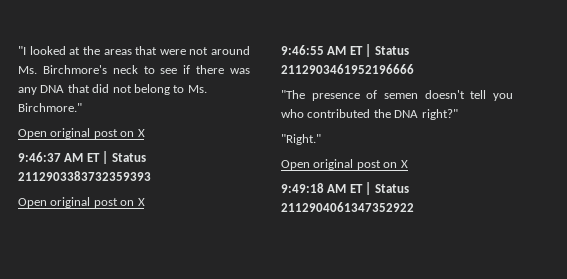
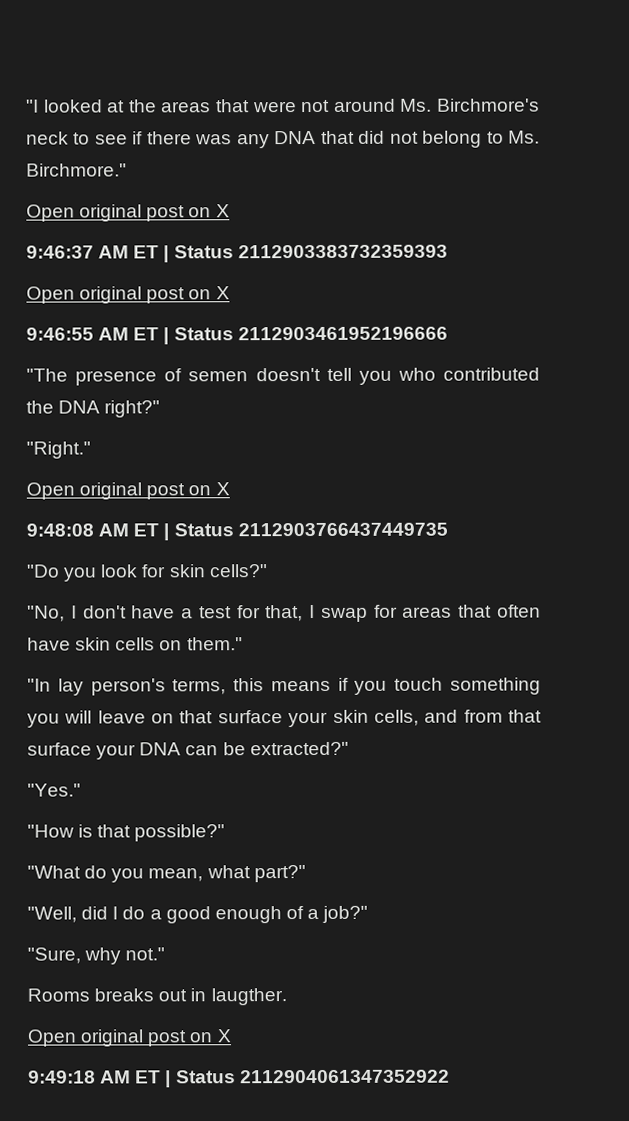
+ 9:48:08 AM ET | Status 2112903766437449735
+ "Do you look for skin cells?"
+ "No, I don't have a test for that, I swap for areas that often have skin cells on them."
+ "In lay person's terms, this means if you touch something you will leave on that surface your skin cells, and from that surface your DNA can be extracted?"
+ "Yes."
+ "How is that possible?"
+ "What do you mean, what part?"
+ "Well, did I do a good enough of a job?"
+ "Sure, why not."
+ Rooms breaks out in laugther.
+ Open original post on X

